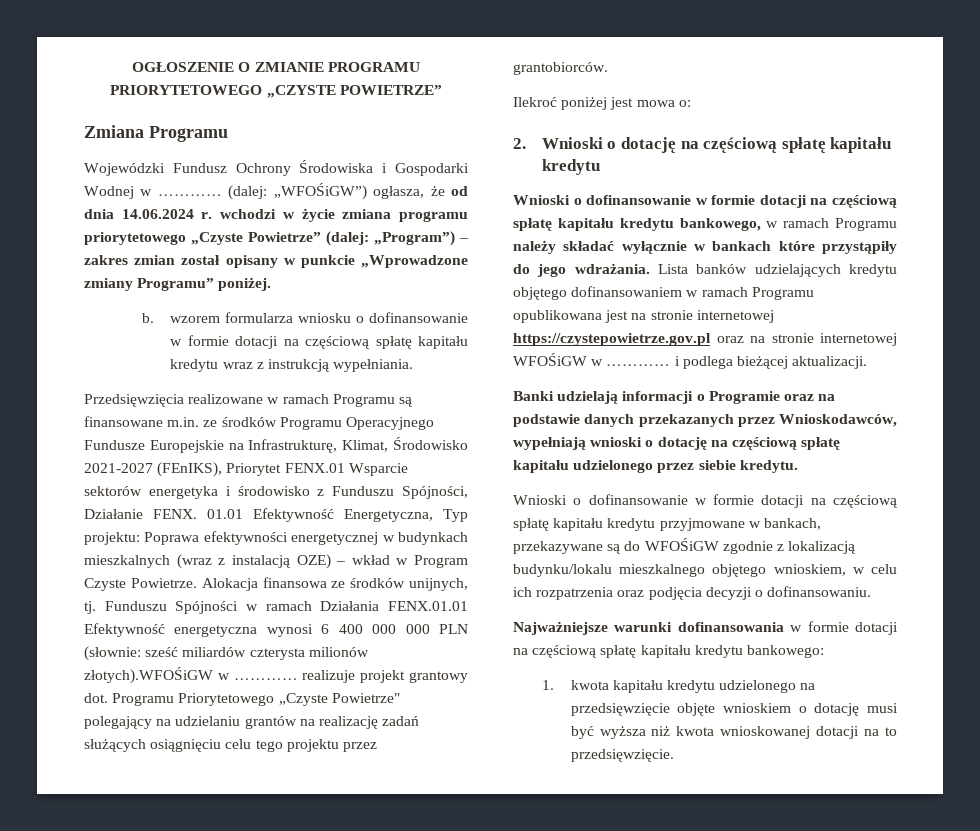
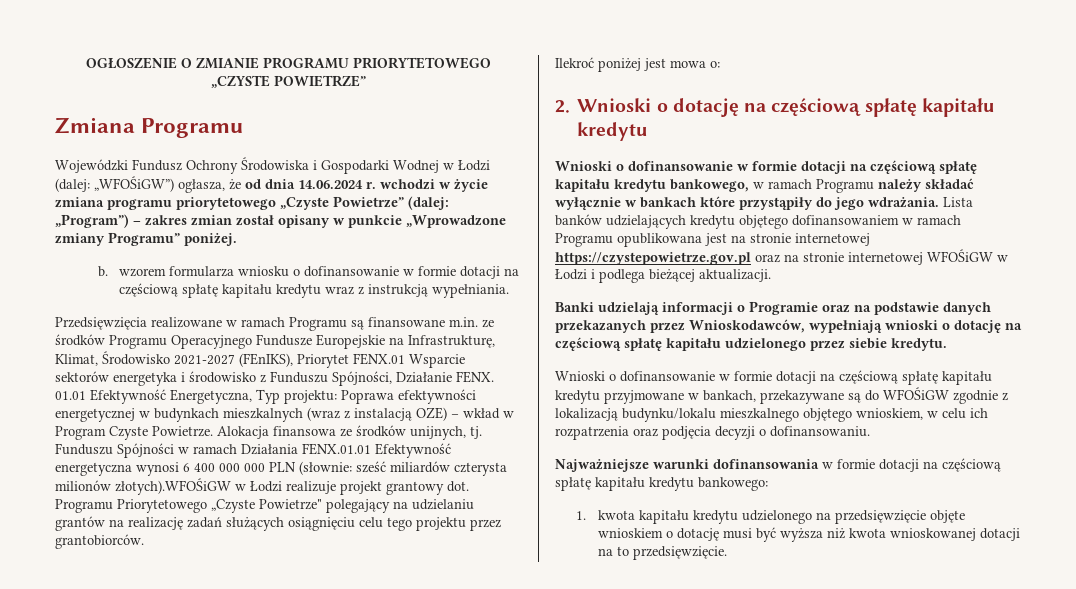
- Wojewódzki Fundusz Ochrony Środowiska i Gospodarki Wodnej w ………… (dalej: „WFOŚiGW”) ogłasza, że od dnia 14.06.2024 r. wchodzi w życie zmiana programu priorytetowego „Czyste Powietrze” (dalej: „Program”) – zakres zmian został opisany w punkcie „Wprowadzone zmiany Programu” poniżej.
+ Wojewódzki Fundusz Ochrony Środowiska i Gospodarki Wodnej w Łodzi (dalej: „WFOŚiGW”) ogłasza, że od dnia 14.06.2024 r. wchodzi w życie zmiana programu priorytetowego „Czyste Powietrze” (dalej: „Program”) – zakres zmian został opisany w punkcie „Wprowadzone zmiany Programu” poniżej.
- Funduszu Spójności w ramach Działania FENX.01.01 Efektywność energetyczna wynosi 6 400 000 000 PLN (słownie: sześć miliardów czterysta milionów złotych).WFOŚiGW w ………… realizuje projekt grantowy dot.
+ Funduszu Spójności w ramach Działania FENX.01.01 Efektywność energetyczna wynosi 6 400 000 000 PLN (słownie: sześć miliardów czterysta milionów złotych).WFOŚiGW w Łodzi realizuje projekt grantowy dot.
- Lista banków udzielających kredytu objętego dofinansowaniem w ramach Programu opublikowana jest na stronie internetowej https://czystepowietrze.gov.pl oraz na stronie internetowej WFOŚiGW w ………… i podlega bieżącej aktualizacji.
+ Lista banków udzielających kredytu objętego dofinansowaniem w ramach Programu opublikowana jest na stronie internetowej https://czystepowietrze.gov.pl oraz na stronie internetowej WFOŚiGW w Łodzi i podlega bieżącej aktualizacji.

